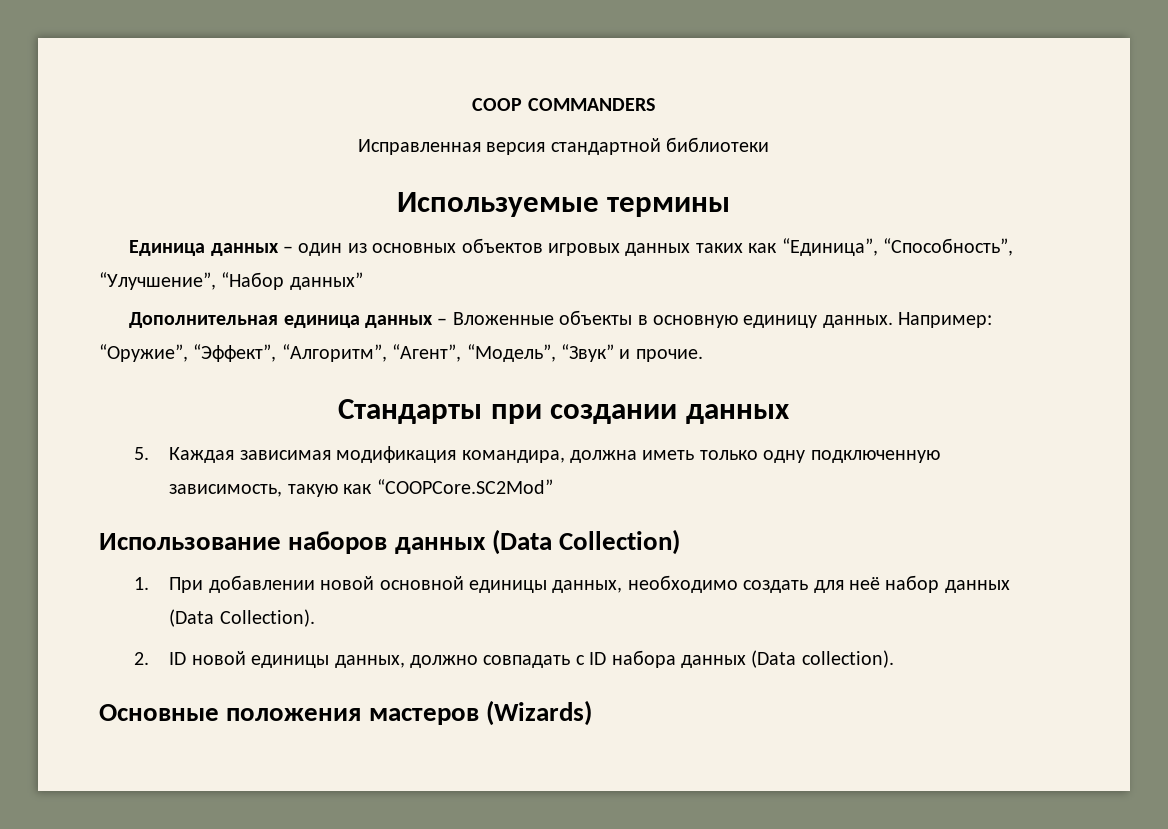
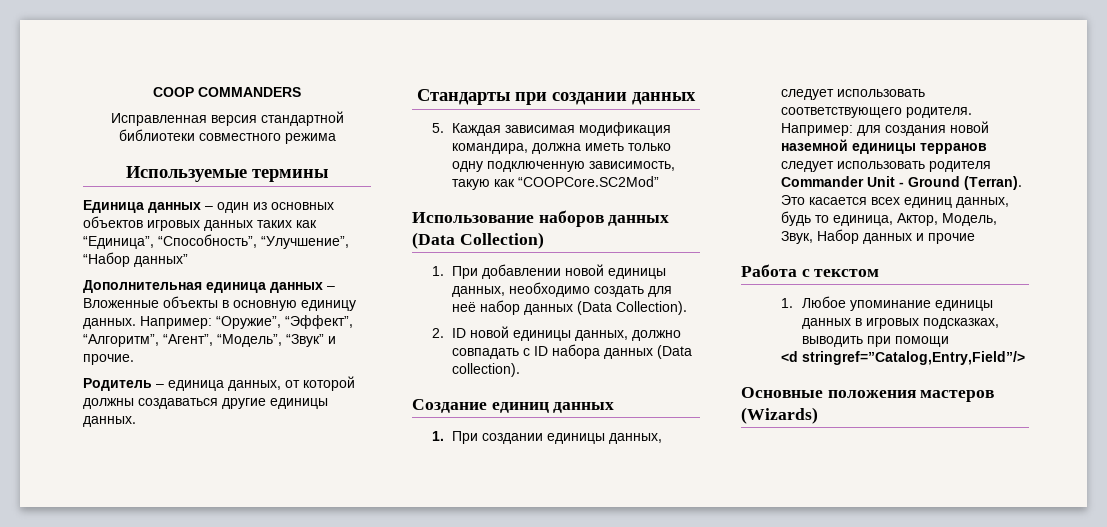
- Исправленная версия стандартной библиотеки
+ Исправленная версия стандартной библиотеки совместного режима
+ Родитель – единица данных, от которой должны создаваться другие единицы данных.
- 1. При добавлении новой основной единицы данных, необходимо создать для неё набор данных (Data Collection).
+ 1. При добавлении новой единицы данных, необходимо создать для неё набор данных (Data Collection).
+ Создание единиц данных
+ 1. При создании единицы данных, следует использовать соответствующего родителя. Например: для создания новой наземной единицы терранов следует использовать родителя Commander Unit - Ground (Terran). Это касается всех единиц данных, будь то единица, Актор, Модель, Звук, Набор данных и прочие
+ Работа с текстом
+ 1. Любое упоминание единицы данных в игровых подсказках, выводить при помощи
+ <d stringref=”Catalog,Entry,Field”/>

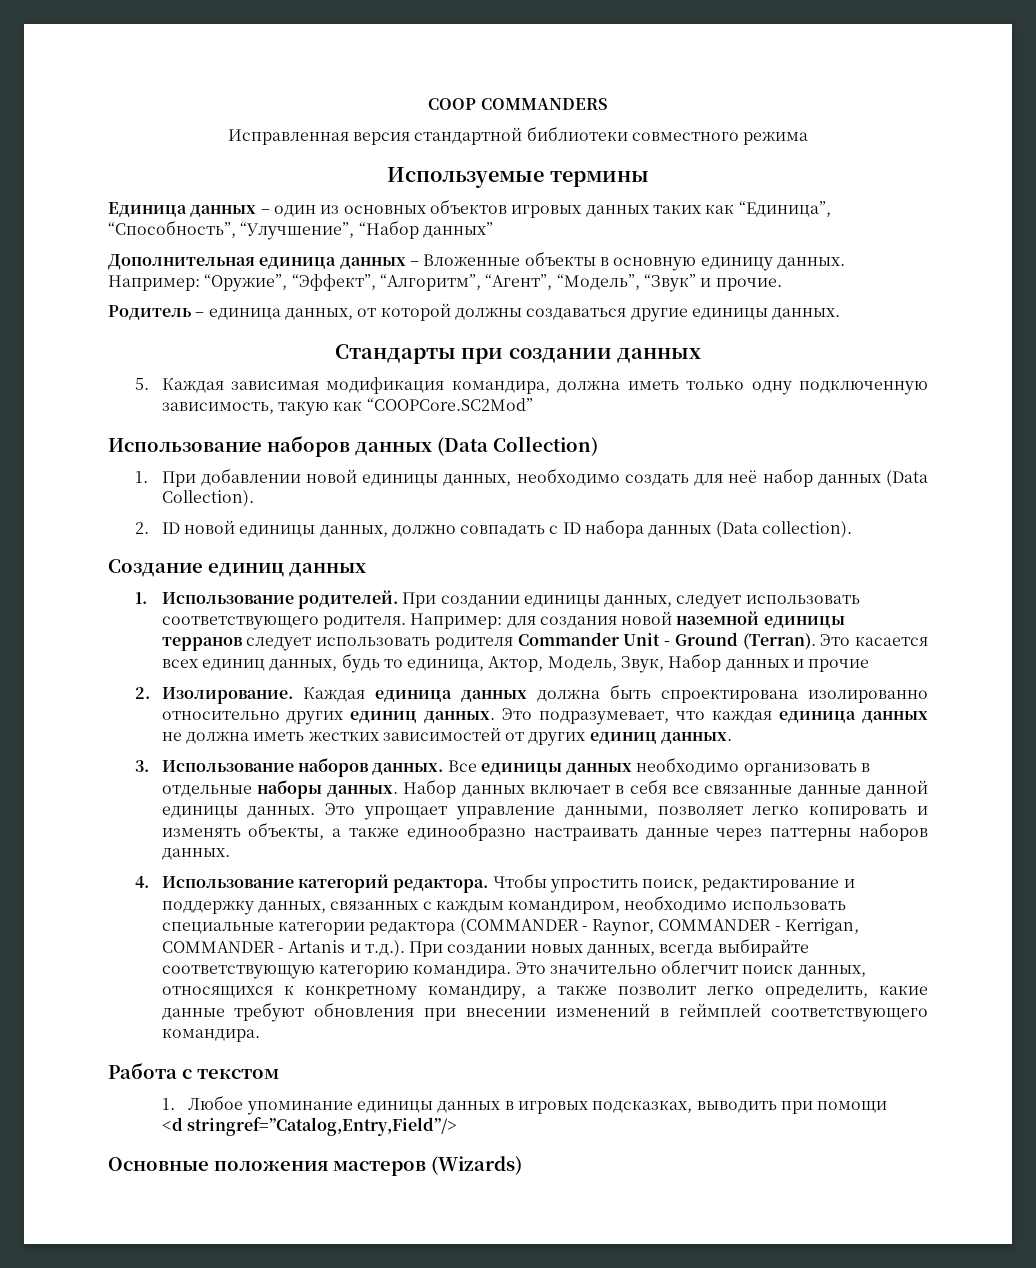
- 1. При создании единицы данных, следует использовать соответствующего родителя.
+ 1. Использование родителей. При создании единицы данных, следует использовать соответствующего родителя.
+ 2. Изолирование. Каждая единица данных должна быть спроектирована изолированно относительно других единиц данных. Это подразумевает, что каждая единица данных не должна иметь жестких зависимостей от других единиц данных.
+ 3. Использование наборов данных. Все единицы данных необходимо организовать в отдельные наборы данных. Набор данных включает в себя все связанные данные данной единицы данных. Это упрощает управление данными, позволяет легко копировать и изменять объекты, а также единообразно настраивать данные через паттерны наборов данных.
+ 4. Использование категорий редактора. Чтобы упростить поиск, редактирование и поддержку данных, связанных с каждым командиром, необходимо использовать специальные категории редактора (COMMANDER - Raynor, COMMANDER - Kerrigan, COMMANDER - Artanis и т.д.). При создании новых данных, всегда выбирайте соответствующую категорию командира. Это значительно облегчит поиск данных, относящихся к конкретному командиру, а также позволит легко определить, какие данные требуют обновления при внесении изменений в геймплей соответствующего командира.

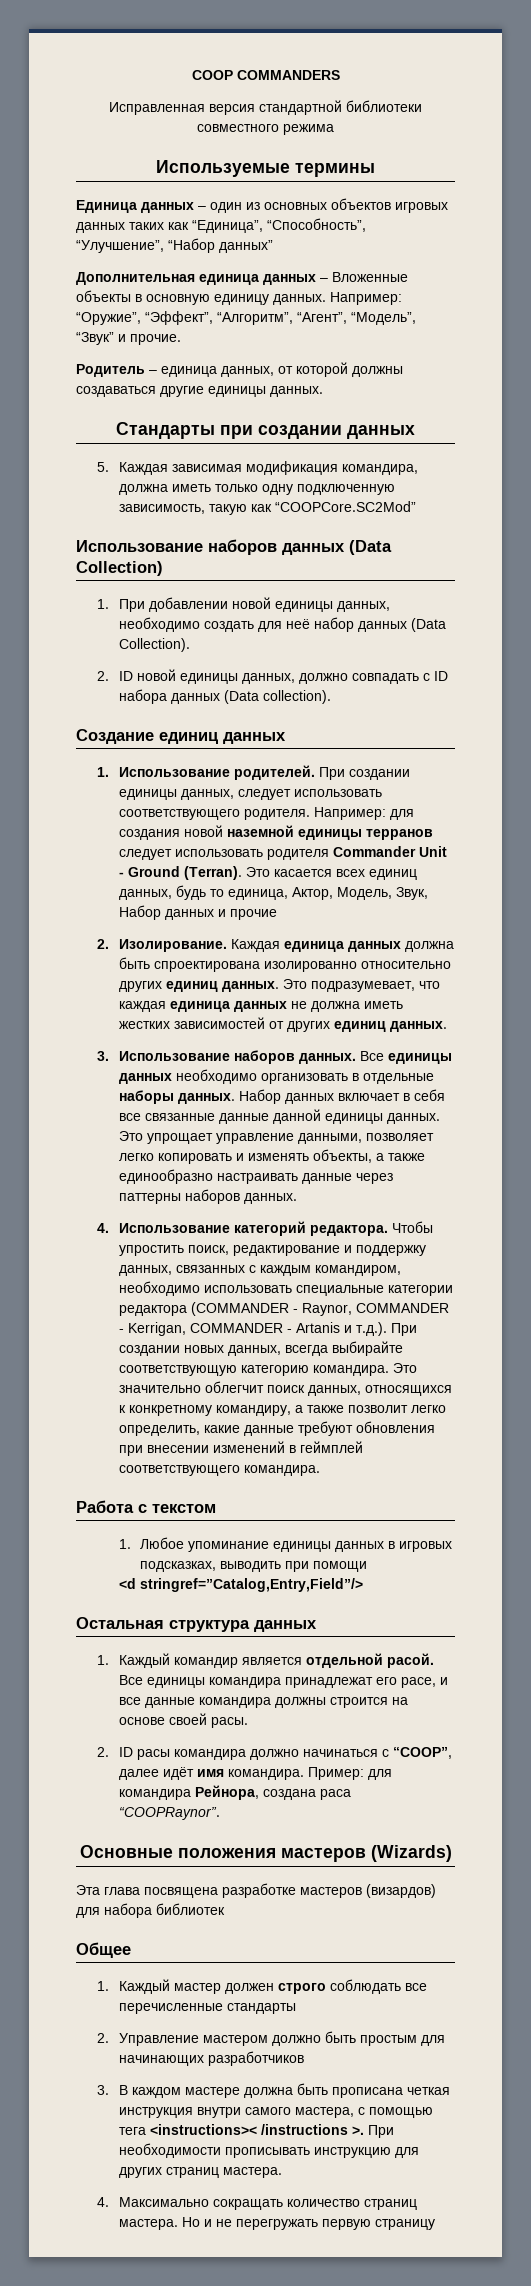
+ Остальная структура данных
+ 1. Каждый командир является отдельной расой. Все единицы командира принадлежат его расе, и все данные командира должны строится на основе своей расы.
+ 2. ID расы командира должно начинаться с “COOP”, далее идёт имя командира. Пример: для командира Рейнора, создана раса “COOPRaynor”.
  Основные положения мастеров (Wizards)
+ Эта глава посвящена разработке мастеров (визардов) для набора библиотек
+ Общее
+ 1. Каждый мастер должен строго соблюдать все перечисленные стандарты
+ 2. Управление мастером должно быть простым для начинающих разработчиков
+ 3. В каждом мастере должна быть прописана четкая инструкция внутри самого мастера, с помощью тега <instructions>< /instructions >. При необходимости прописывать инструкцию для других страниц мастера.
+ 4. Максимально сокращать количество страниц мастера. Но и не перегружать первую страницу

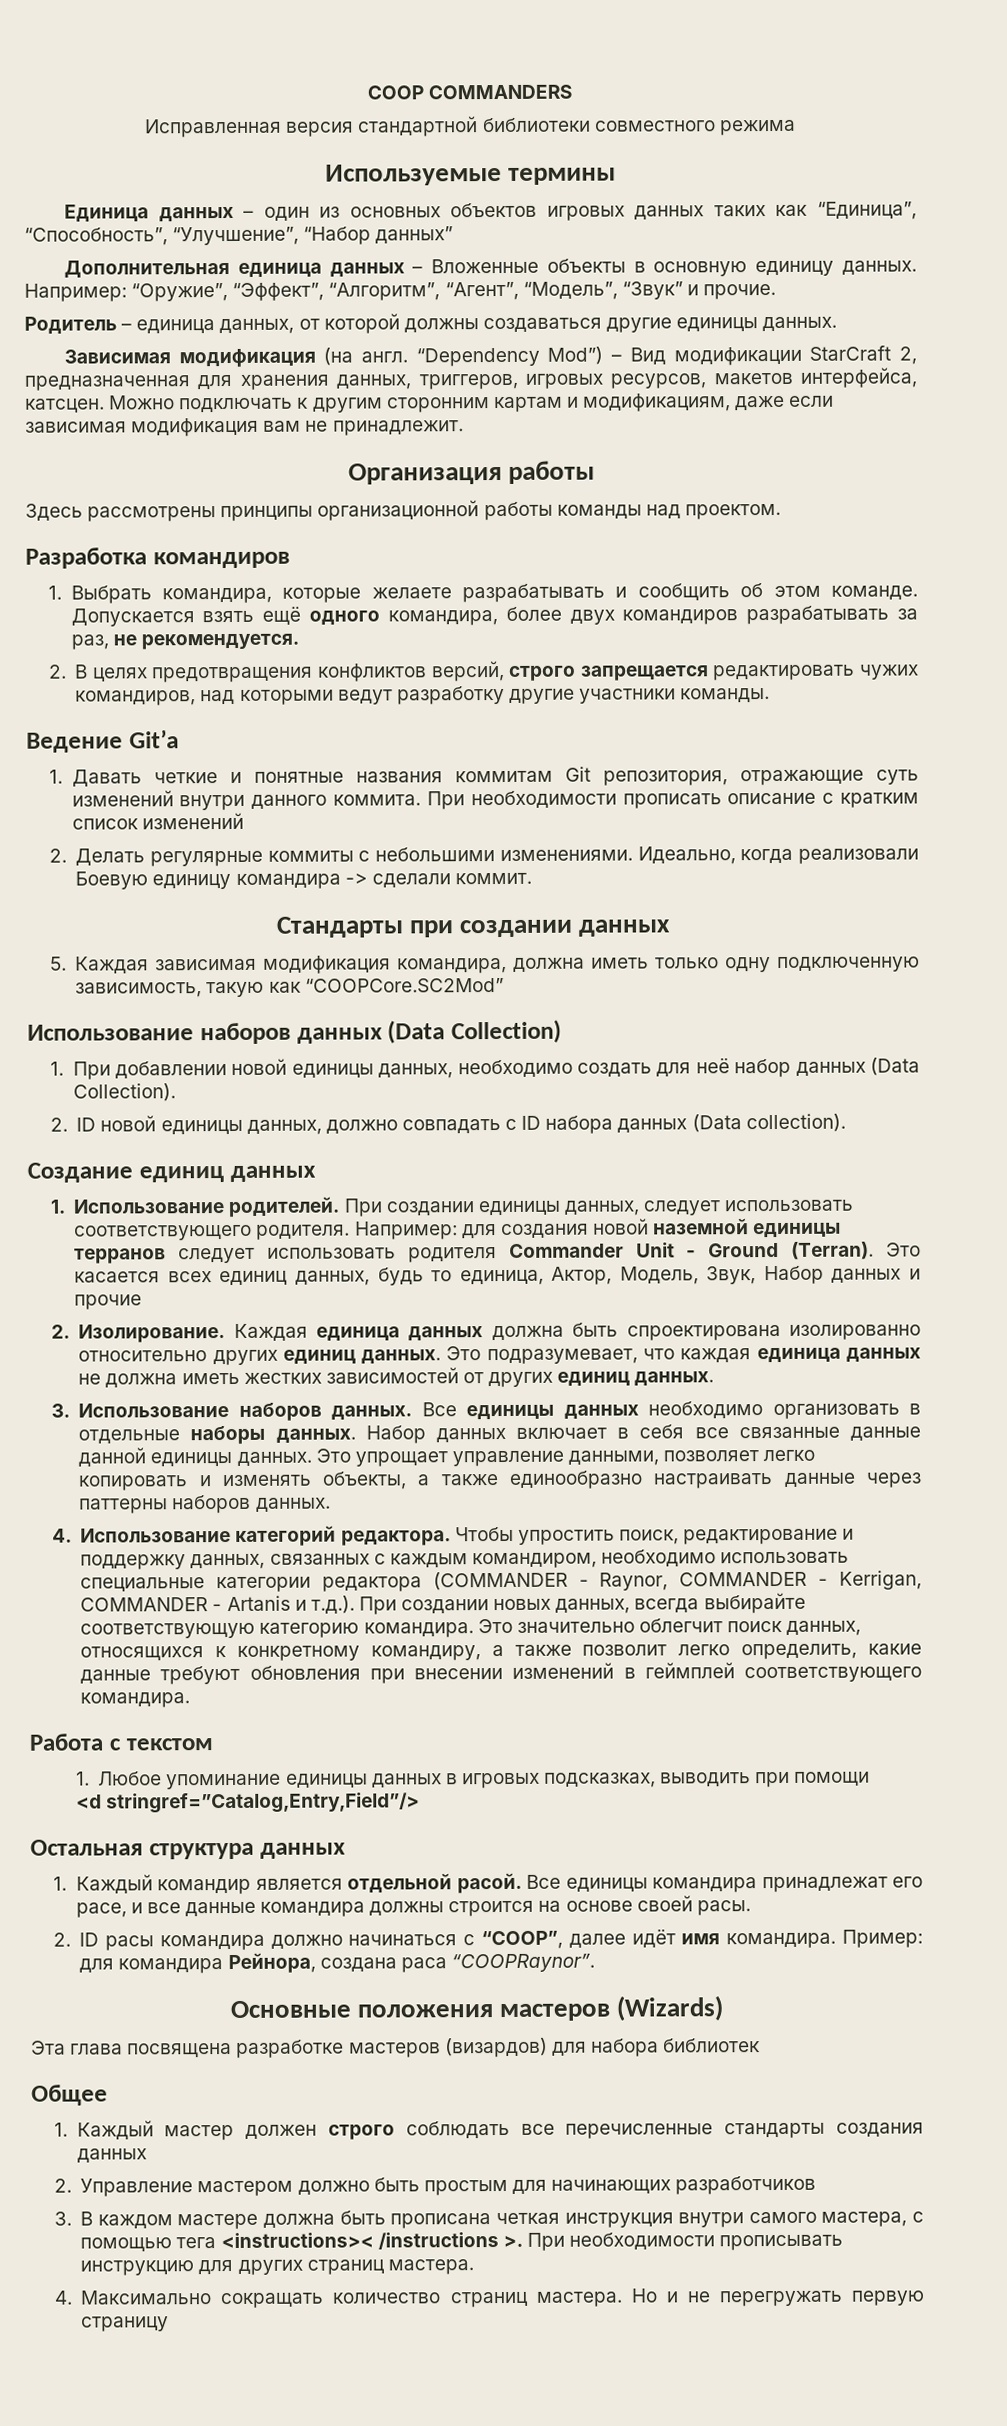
+ Зависимая модификация (на англ. “Dependency Mod”) – Вид модификации StarCraft 2, предназначенная для хранения данных, триггеров, игровых ресурсов, макетов интерфейса, катсцен. Можно подключать к другим сторонним картам и модификациям, даже если зависимая модификация вам не принадлежит.
+ Организация работы
+ Здесь рассмотрены принципы организационной работы команды над проектом.
+ Разработка командиров
+ 1. Выбрать командира, которые желаете разрабатывать и сообщить об этом команде. Допускается взять ещё одного командира, более двух командиров разрабатывать за раз, не рекомендуется.
+ 2. В целях предотвращения конфликтов версий, строго запрещается редактировать чужих командиров, над которыми ведут разработку другие участники команды.
+ Ведение Git’a
+ 1. Давать четкие и понятные названия коммитам Git репозитория, отражающие суть изменений внутри данного коммита. При необходимости прописать описание с кратким список изменений
+ 2. Делать регулярные коммиты с небольшими изменениями. Идеально, когда реализовали Боевую единицу командира -> сделали коммит.
- 1. Каждый мастер должен строго соблюдать все перечисленные стандарты
+ 1. Каждый мастер должен строго соблюдать все перечисленные стандарты создания данных

